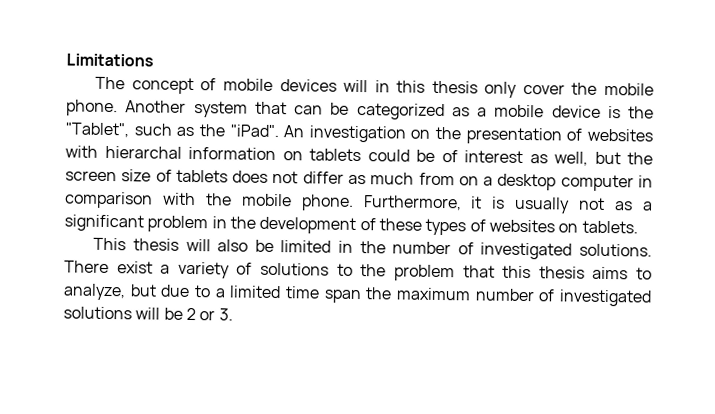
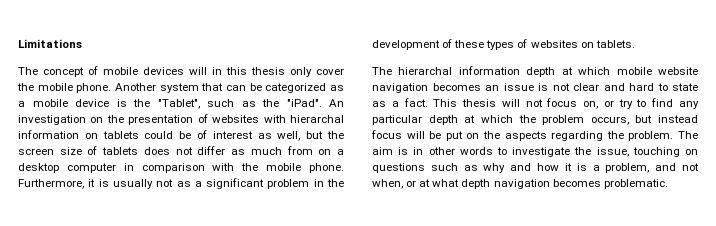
- This thesis will also be limited in the number of investigated solutions. There exist a variety of solutions to the problem that this thesis aims to analyze, but due to a limited time span the maximum number of investigated solutions will be 2 or 3.
+ The hierarchal information depth at which mobile website navigation becomes an issue is not clear and hard to state as a fact. This thesis will not focus on, or try to find any particular depth at which the problem occurs, but instead focus will be put on the aspects regarding the problem. The aim is in other words to investigate the issue, touching on questions such as why and how it is a problem, and not when, or at what depth navigation becomes problematic.

